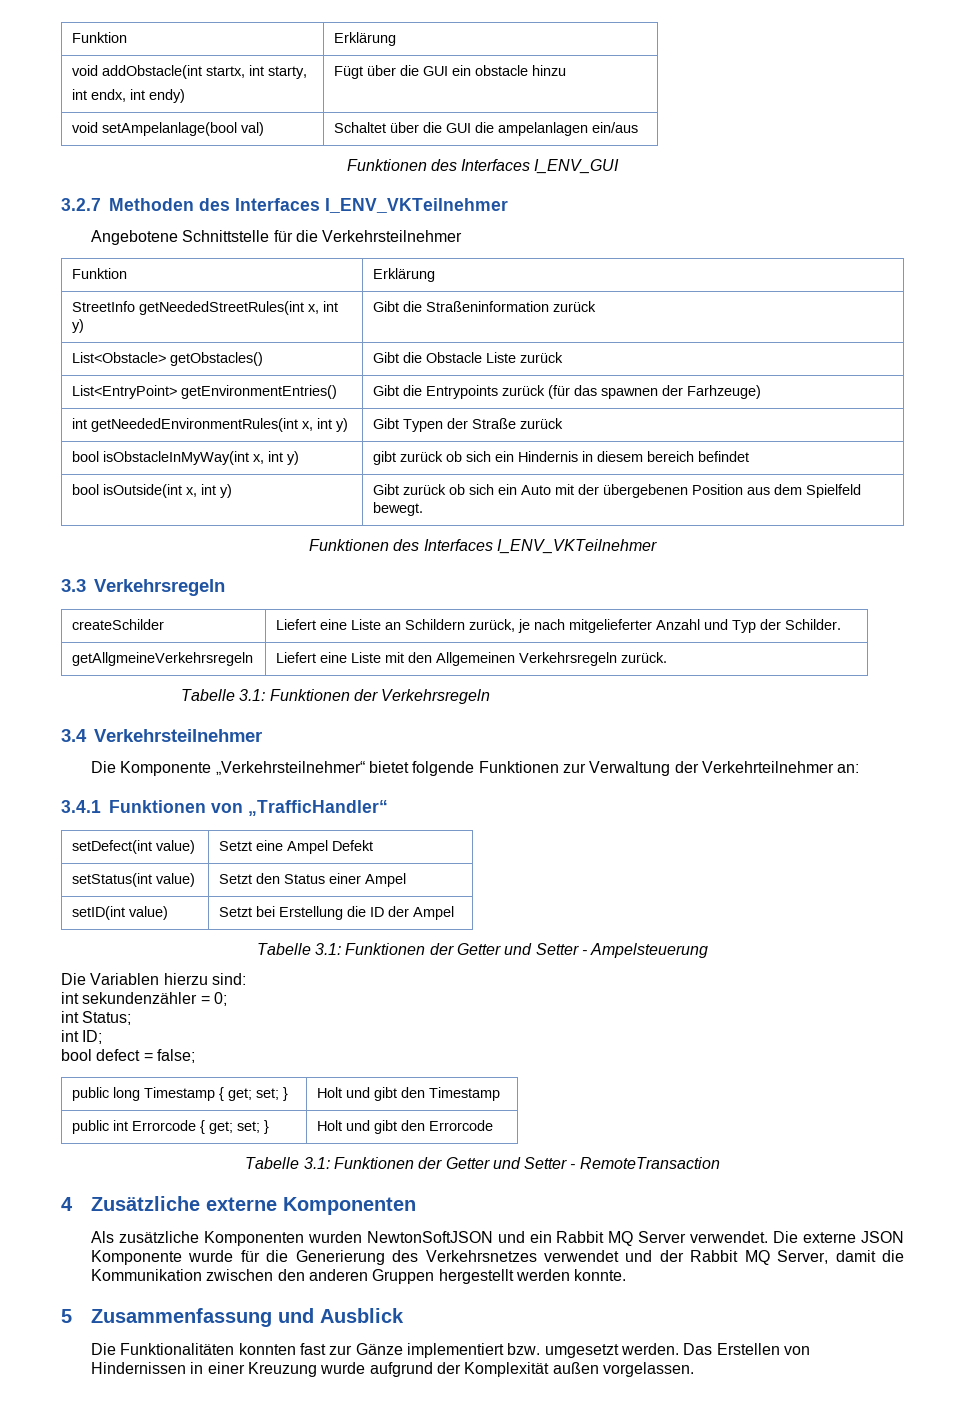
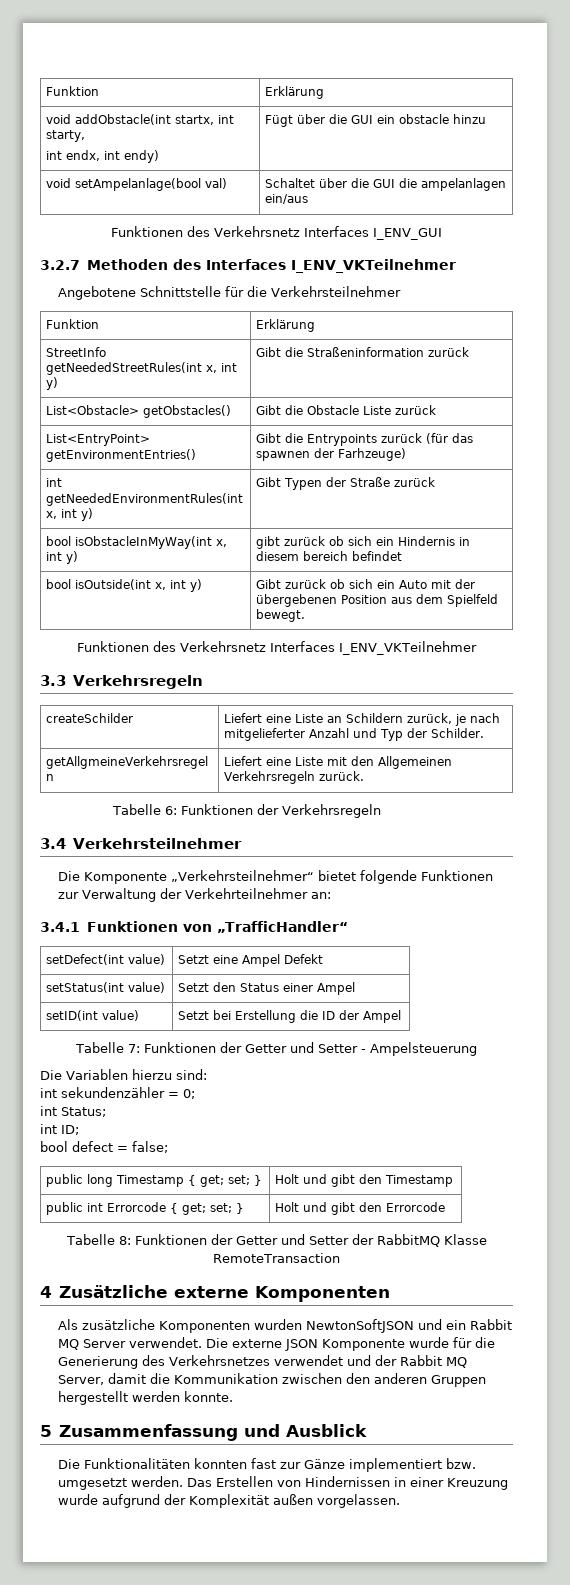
- Funktionen des Interfaces I_ENV_GUI
+ Funktionen des Verkehrsnetz Interfaces I_ENV_GUI
- Funktionen des Interfaces I_ENV_VKTeilnehmer
+ Funktionen des Verkehrsnetz Interfaces I_ENV_VKTeilnehmer
- Tabelle 3.1: Funktionen der Verkehrsregeln
+ Tabelle 6: Funktionen der Verkehrsregeln
- Tabelle 3.1: Funktionen der Getter und Setter - Ampelsteuerung
+ Tabelle 7: Funktionen der Getter und Setter - Ampelsteuerung
- Tabelle 3.1: Funktionen der Getter und Setter - RemoteTransaction
+ Tabelle 8: Funktionen der Getter und Setter der RabbitMQ Klasse RemoteTransaction

